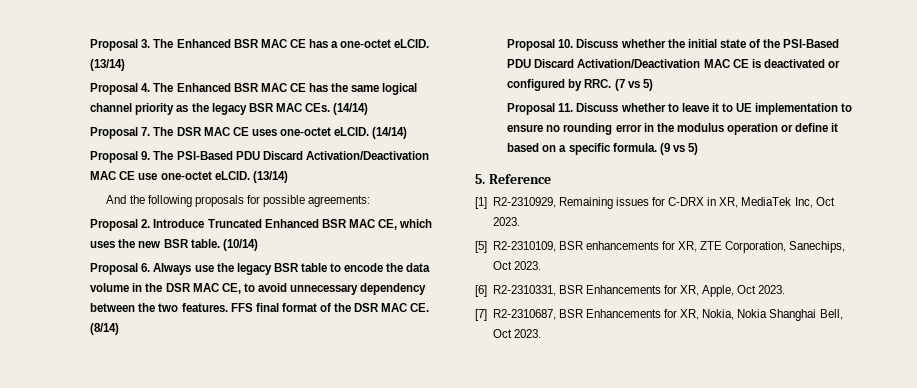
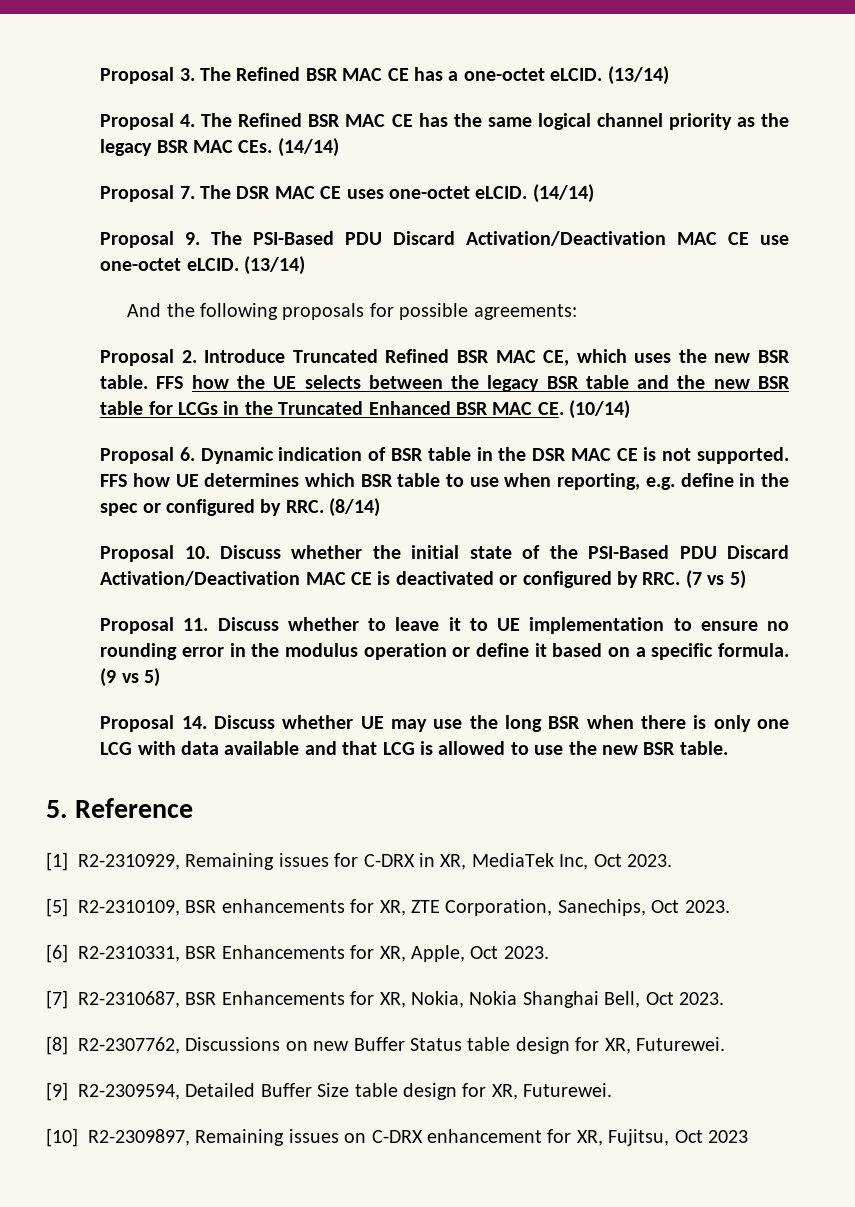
- Proposal 3. The Enhanced BSR MAC CE has a one-octet eLCID.
+ Proposal 3. The Refined BSR MAC CE has a one-octet eLCID.
- Proposal 4. The Enhanced BSR MAC CE has the same logical channel priority as the legacy BSR MAC CEs. (14/14)
+ Proposal 4. The Refined BSR MAC CE has the same logical channel priority as the legacy BSR MAC CEs. (14/14)
- Proposal 2. Introduce Truncated Enhanced BSR MAC CE, which uses the new BSR table.
+ Proposal 2. Introduce Truncated Refined BSR MAC CE, which uses the new BSR table.
- (10/14)
- Proposal 6. Always use the legacy BSR table to encode the data volume in the DSR MAC CE, to avoid unnecessary dependency between the two features. FFS final format of the DSR MAC CE. (8/14)
+ FFS how the UE selects between the legacy BSR table and the new BSR table for LCGs in the Truncated Enhanced BSR MAC CE. (10/14)
+ Proposal 6. Dynamic indication of BSR table in the DSR MAC CE is not supported. FFS how UE determines which BSR table to use when reporting, e.g. define in the spec or configured by RRC. (8/14)
+ Proposal 14. Discuss whether UE may use the long BSR when there is only one LCG with data available and that LCG is allowed to use the new BSR table.
+ [8] R2-2307762, Discussions on new Buffer Status table design for XR, Futurewei.
+ [9] R2-2309594, Detailed Buffer Size table design for XR, Futurewei.
+ [10] R2-2309897, Remaining issues on C-DRX enhancement for XR, Fujitsu, Oct 2023

